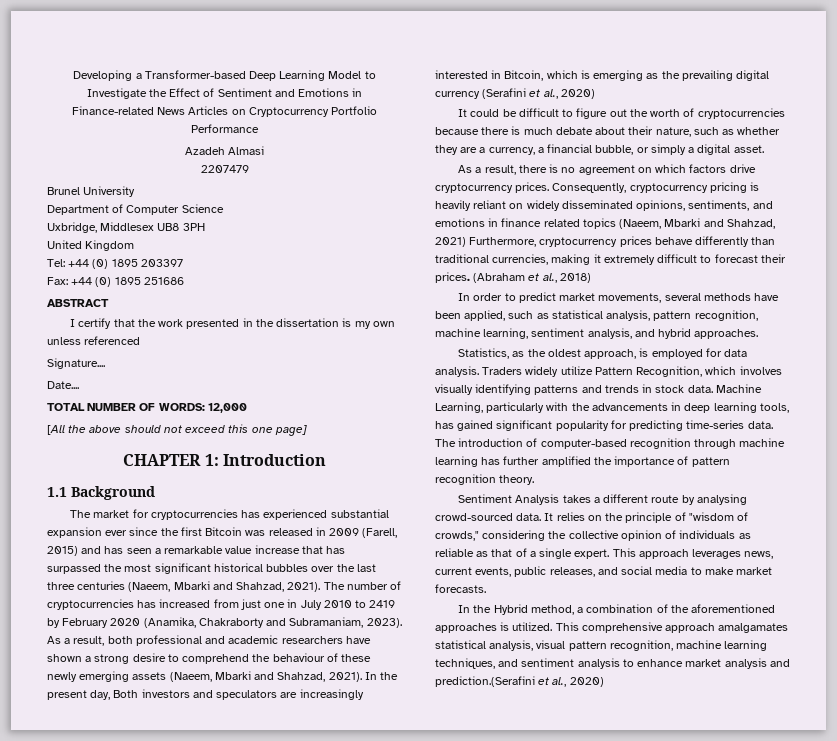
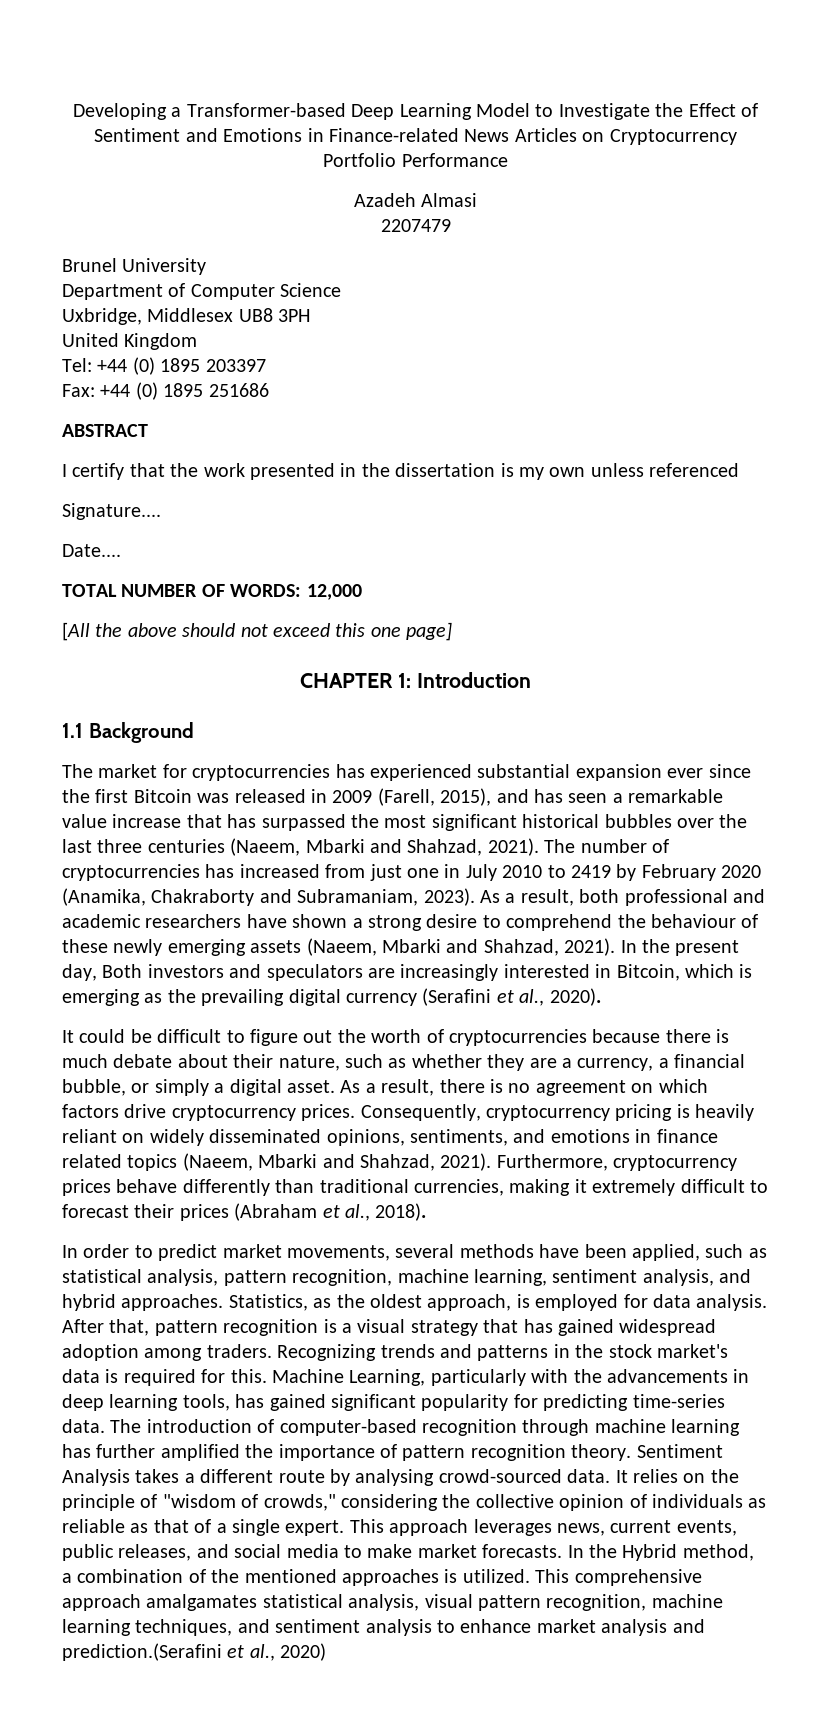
- The market for cryptocurrencies has experienced substantial expansion ever since the first Bitcoin was released in 2009 (Farell, 2015) and has seen a remarkable value increase that has surpassed the most significant historical bubbles over the last three centuries (Naeem, Mbarki and Shahzad, 2021).
+ The market for cryptocurrencies has experienced substantial expansion ever since the first Bitcoin was released in 2009 (Farell, 2015), and has seen a remarkable value increase that has surpassed the most significant historical bubbles over the last three centuries (Naeem, Mbarki and Shahzad, 2021).
- In the present day, Both investors and speculators are increasingly interested in Bitcoin, which is emerging as the prevailing digital currency (Serafini et al., 2020)
+ In the present day, Both investors and speculators are increasingly interested in Bitcoin, which is emerging as the prevailing digital currency (Serafini et al., 2020).
- It could be difficult to figure out the worth of cryptocurrencies because there is much debate about their nature, such as whether they are a currency, a financial bubble, or simply a digital asset.
- As a result, there is no agreement on which factors drive cryptocurrency prices.
+ It could be difficult to figure out the worth of cryptocurrencies because there is much debate about their nature, such as whether they are a currency, a financial bubble, or simply a digital asset. As a result, there is no agreement on which factors drive cryptocurrency prices.
- Consequently, cryptocurrency pricing is heavily reliant on widely disseminated opinions, sentiments, and emotions in finance related topics (Naeem, Mbarki and Shahzad, 2021) Furthermore, cryptocurrency prices behave differently than traditional currencies, making it extremely difficult to forecast their prices. (Abraham et al., 2018)
+ Consequently, cryptocurrency pricing is heavily reliant on widely disseminated opinions, sentiments, and emotions in finance related topics (Naeem, Mbarki and Shahzad, 2021). Furthermore, cryptocurrency prices behave differently than traditional currencies, making it extremely difficult to forecast their prices (Abraham et al., 2018).
- In order to predict market movements, several methods have been applied, such as statistical analysis, pattern recognition, machine learning, sentiment analysis, and hybrid approaches.
- Statistics, as the oldest approach, is employed for data analysis.
+ In order to predict market movements, several methods have been applied, such as statistical analysis, pattern recognition, machine learning, sentiment analysis, and hybrid approaches. Statistics, as the oldest approach, is employed for data analysis.
- Traders widely utilize Pattern Recognition, which involves visually identifying patterns and trends in stock data.
+ After that, pattern recognition is a visual strategy that has gained widespread adoption among traders. Recognizing trends and patterns in the stock market's data is required for this.
- The introduction of computer-based recognition through machine learning has further amplified the importance of pattern recognition theory.
- Sentiment Analysis takes a different route by analysing crowd-sourced data.
+ The introduction of computer-based recognition through machine learning has further amplified the importance of pattern recognition theory. Sentiment Analysis takes a different route by analysing crowd-sourced data.
- This approach leverages news, current events, public releases, and social media to make market forecasts.
- In the Hybrid method, a combination of the aforementioned approaches is utilized.
+ This approach leverages news, current events, public releases, and social media to make market forecasts. In the Hybrid method, a combination of the mentioned approaches is utilized.

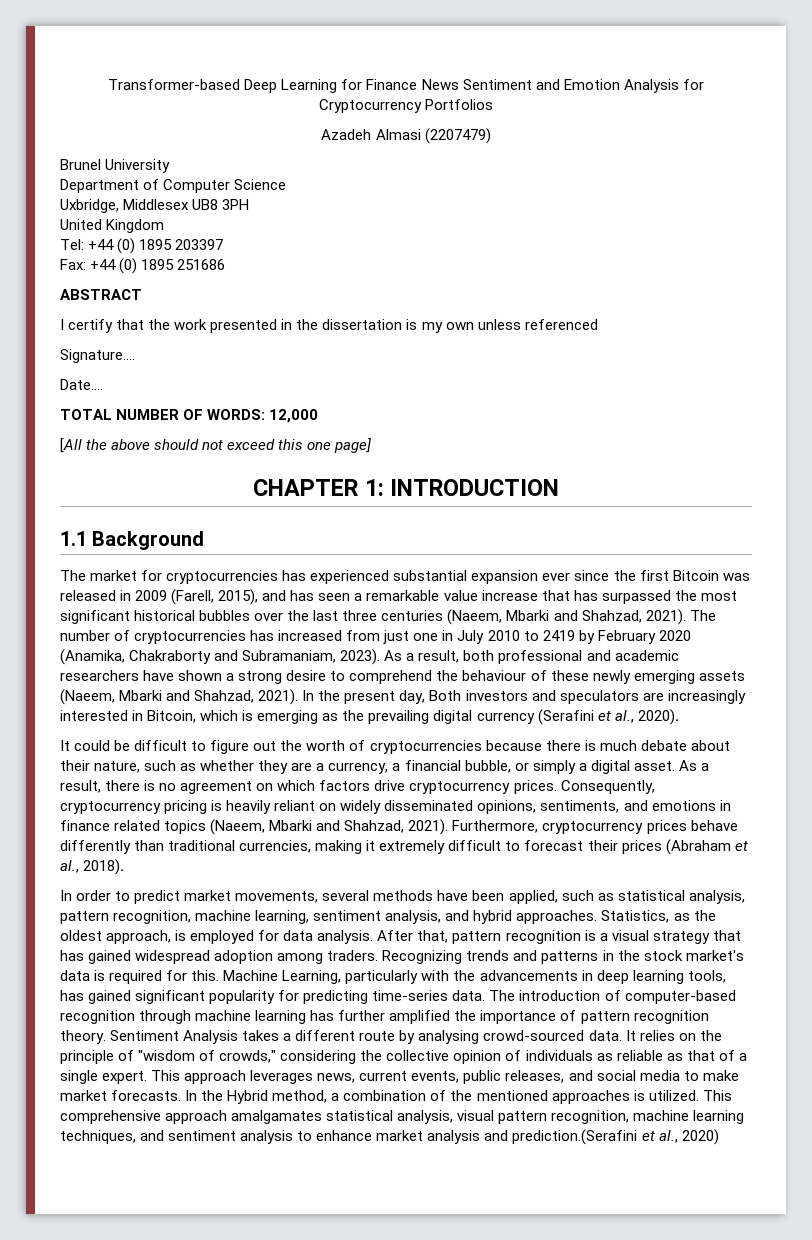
- Developing a Transformer-based Deep Learning Model to Investigate the Effect of Sentiment and Emotions in Finance-related News Articles on Cryptocurrency Portfolio Performance
+ Transformer-based Deep Learning for Finance News Sentiment and Emotion Analysis for Cryptocurrency Portfolios
- Azadeh Almasi
- 2207479
+ Azadeh Almasi (2207479)
- CHAPTER 1: Introduction
+ CHAPTER 1: INTRODUCTION

